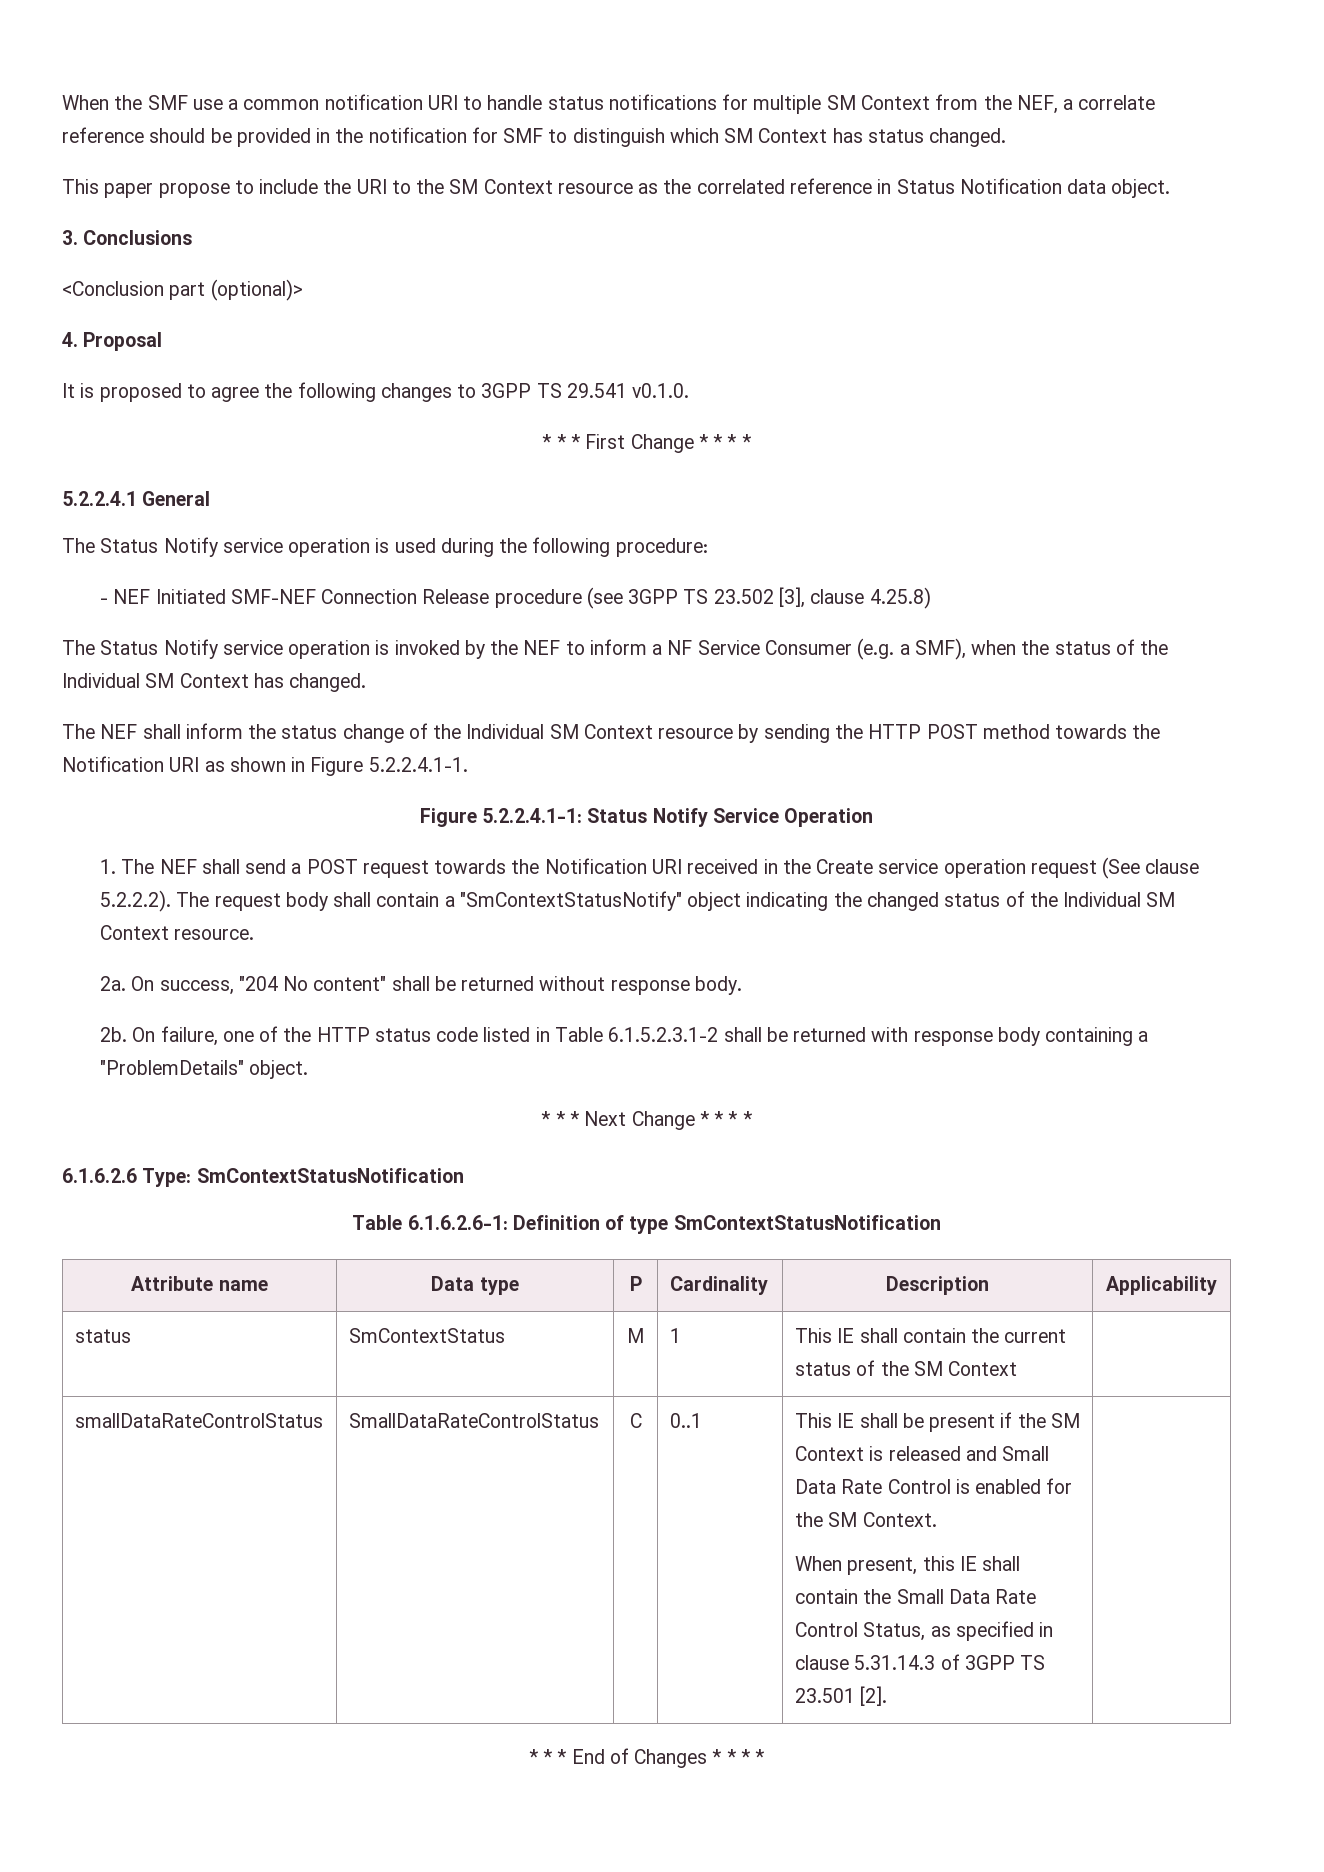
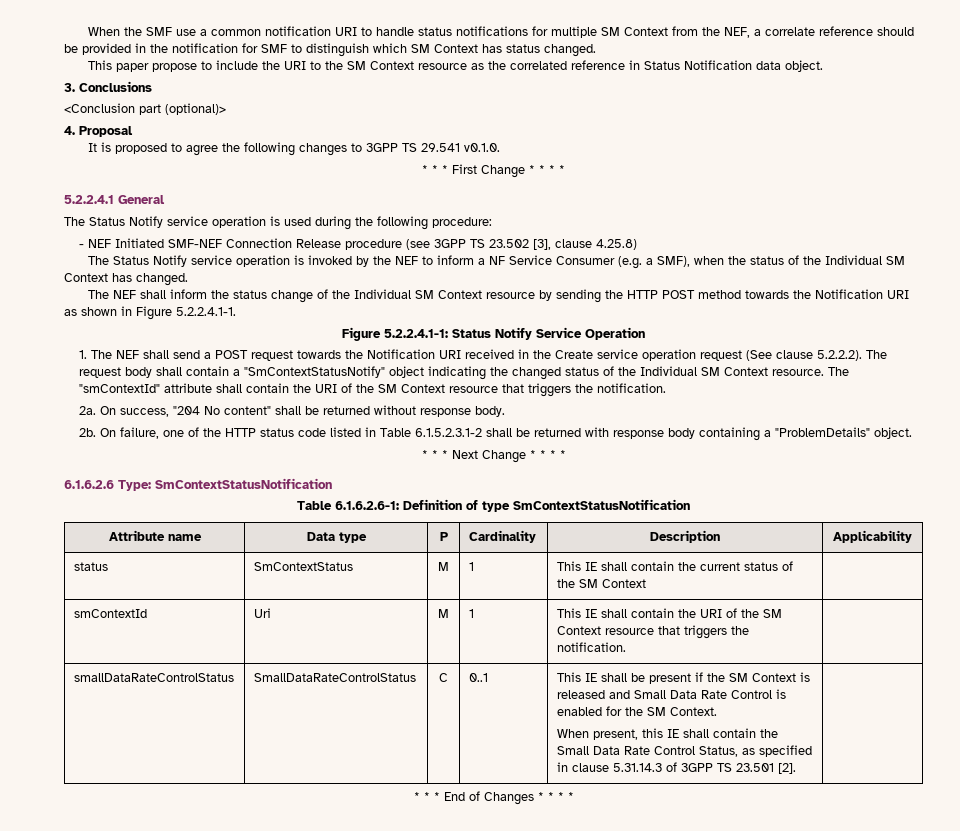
+ The "smContextId" attribute shall contain the URI of the SM Context resource that triggers the notification.
+ smContextId | Uri | M | 1 | This IE shall contain the URI of the SM Context resource that triggers the notification. |

